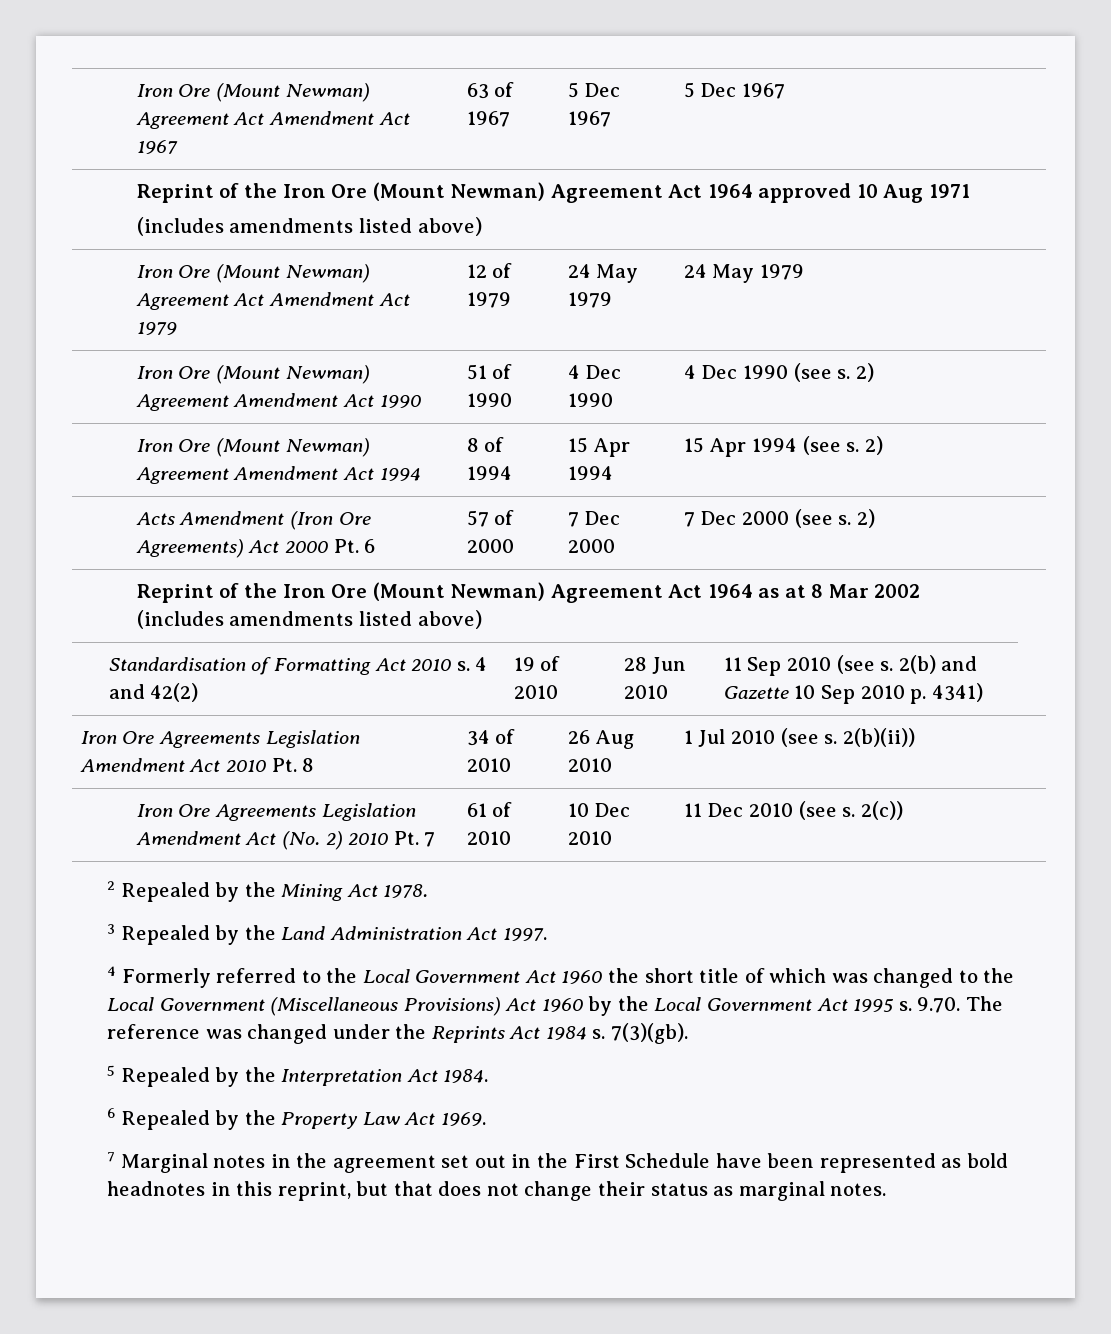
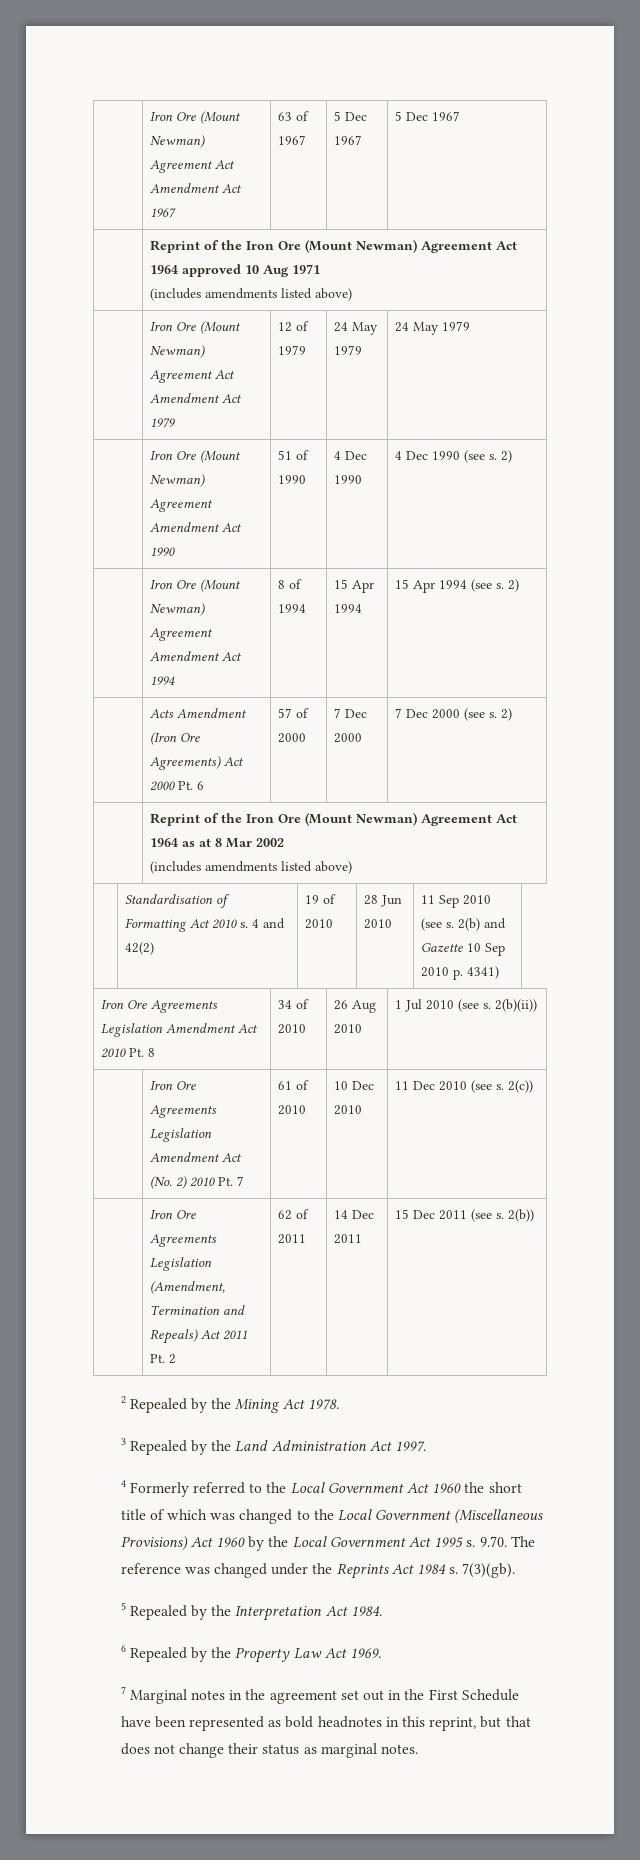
+ | Iron Ore Agreements Legislation (Amendment, Termination and Repeals) Act 2011 Pt. 2 | 62 of 2011 | 14 Dec 2011 | 15 Dec 2011 (see s. 2(b))

